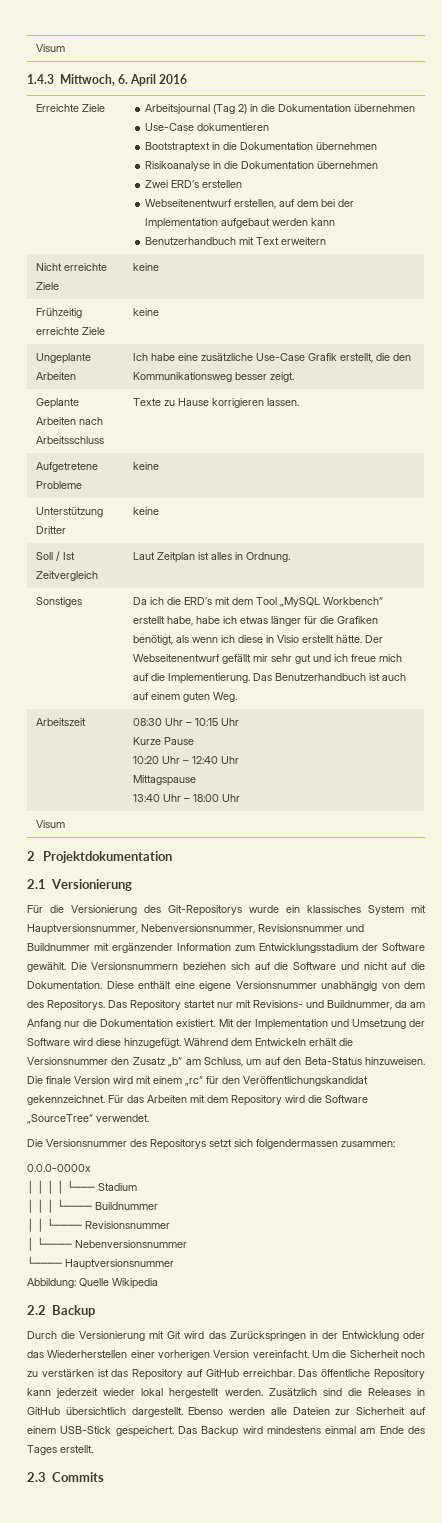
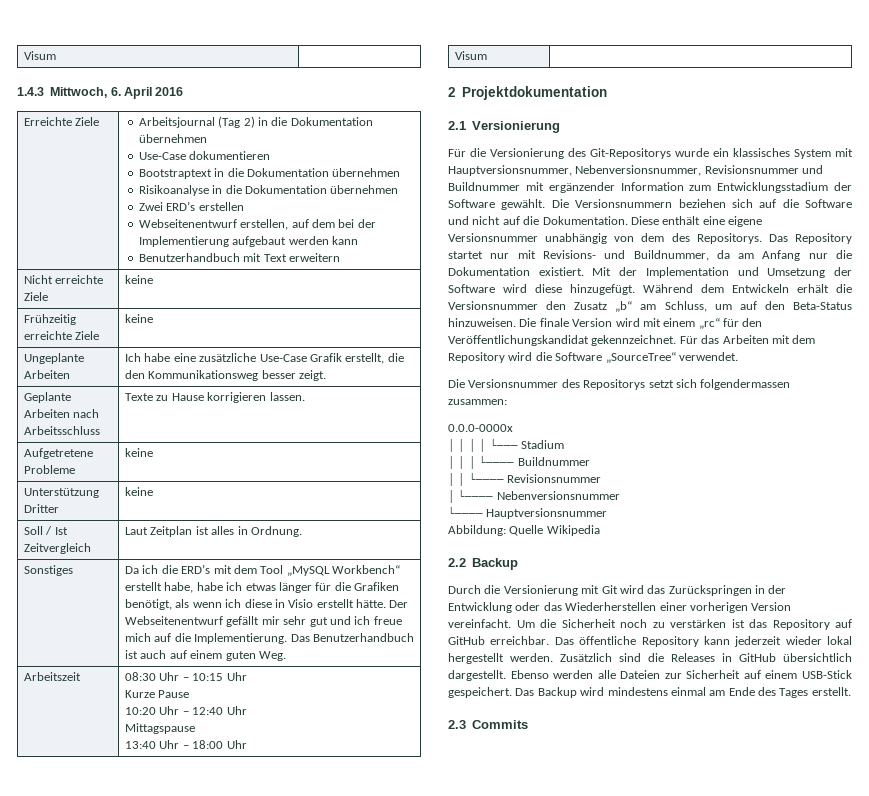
  Erreichte Ziele | Arbeitsjournal (Tag 2) in die Dokumentation übernehmen
  Use-Case dokumentieren
  Bootstraptext in die Dokumentation übernehmen
  Risikoanalyse in die Dokumentation übernehmen
  Zwei ERD’s erstellen
- Webseitenentwurf erstellen, auf dem bei der Implementation aufgebaut werden kann
+ Webseitenentwurf erstellen, auf dem bei der Implementierung aufgebaut werden kann

